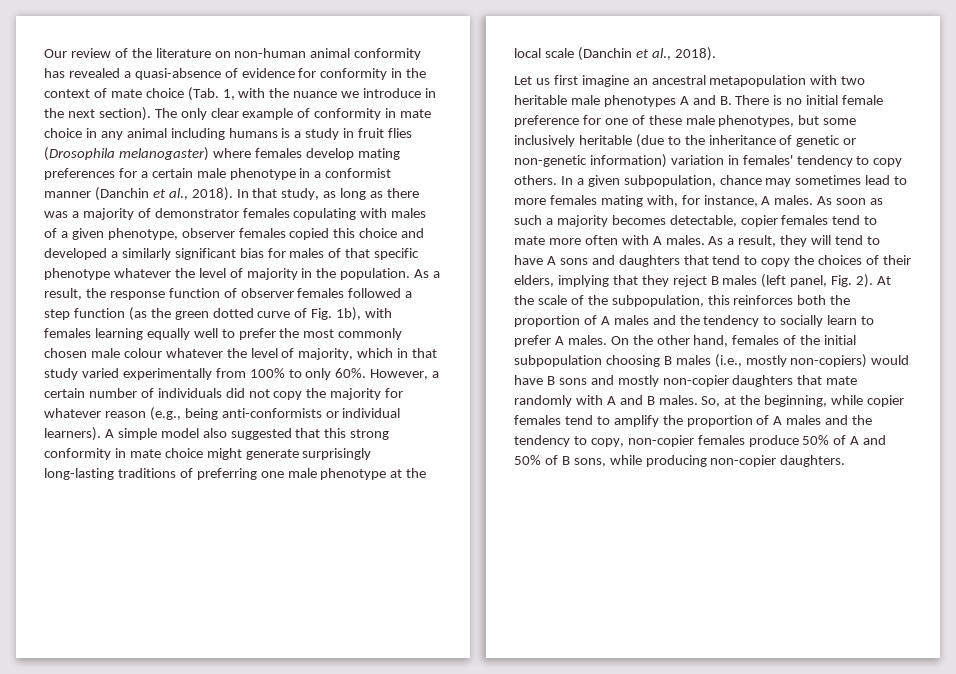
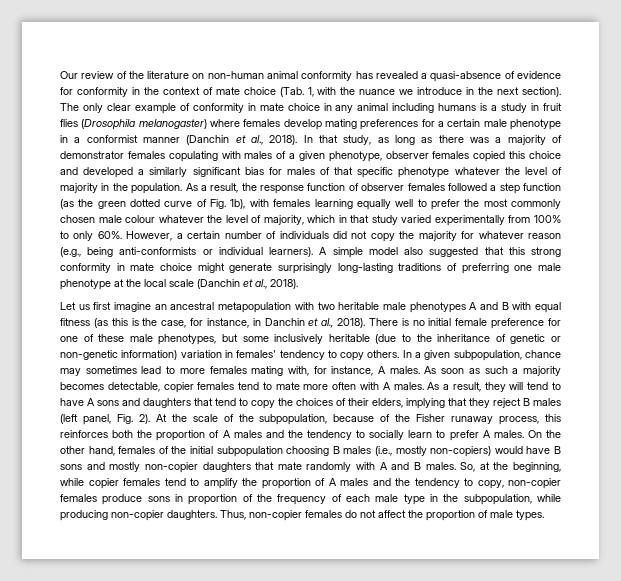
- Let us first imagine an ancestral metapopulation with two heritable male phenotypes A and B. There is no initial female preference for one of these male phenotypes, but some inclusively heritable (due to the inheritance of genetic or non-genetic information) variation in females' tendency to copy others.
+ Let us first imagine an ancestral metapopulation with two heritable male phenotypes A and B with equal fitness (as this is the case, for instance, in Danchin et al., 2018). There is no initial female preference for one of these male phenotypes, but some inclusively heritable (due to the inheritance of genetic or non-genetic information) variation in females' tendency to copy others.
- At the scale of the subpopulation, this reinforces both the proportion of A males and the tendency to socially learn to prefer A males.
+ At the scale of the subpopulation, because of the Fisher runaway process, this reinforces both the proportion of A males and the tendency to socially learn to prefer A males.
- So, at the beginning, while copier females tend to amplify the proportion of A males and the tendency to copy, non-copier females produce 50% of A and 50% of B sons, while producing non-copier daughters.
+ So, at the beginning, while copier females tend to amplify the proportion of A males and the tendency to copy, non-copier females produce sons in proportion of the frequency of each male type in the subpopulation, while producing non-copier daughters. Thus, non-copier females do not affect the proportion of male types.

